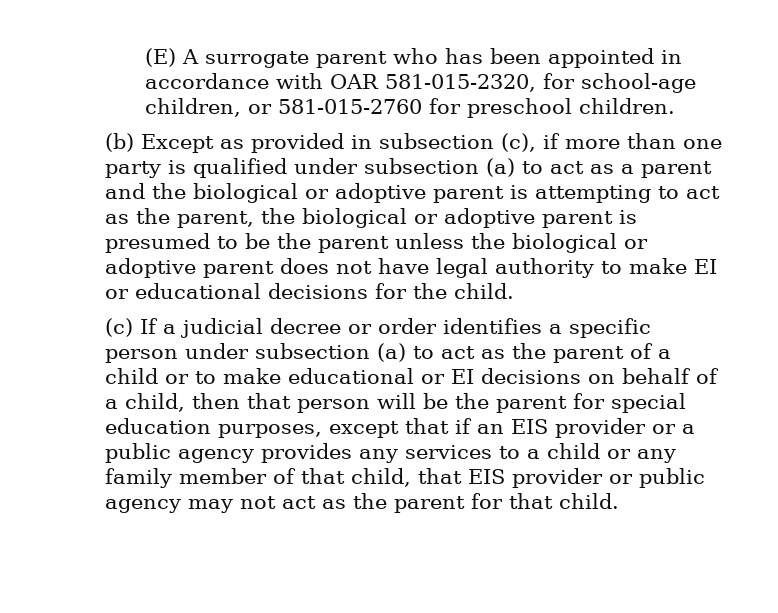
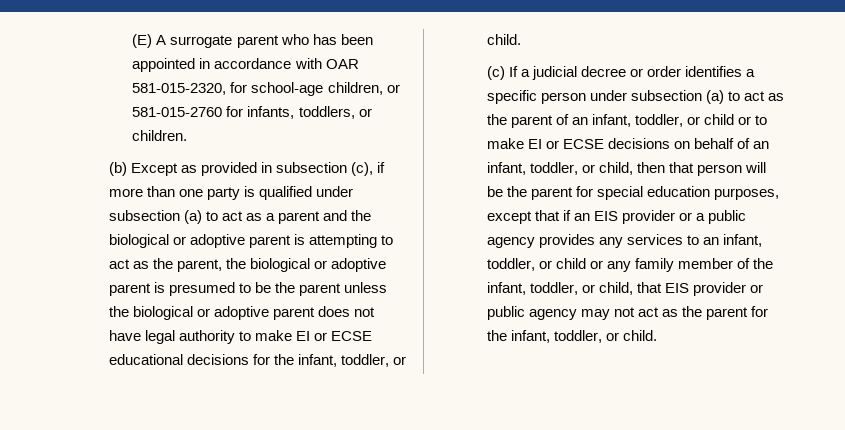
- (E) A surrogate parent who has been appointed in accordance with OAR 581-015-2320, for school-age children, or 581-015-2760 for preschool children.
+ (E) A surrogate parent who has been appointed in accordance with OAR 581-015-2320, for school-age children, or 581-015-2760 for infants, toddlers, or children.
- (b) Except as provided in subsection (c), if more than one party is qualified under subsection (a) to act as a parent and the biological or adoptive parent is attempting to act as the parent, the biological or adoptive parent is presumed to be the parent unless the biological or adoptive parent does not have legal authority to make EI or educational decisions for the child.
+ (b) Except as provided in subsection (c), if more than one party is qualified under subsection (a) to act as a parent and the biological or adoptive parent is attempting to act as the parent, the biological or adoptive parent is presumed to be the parent unless the biological or adoptive parent does not have legal authority to make EI or ECSE educational decisions for the infant, toddler, or child.
- (c) If a judicial decree or order identifies a specific person under subsection (a) to act as the parent of a child or to make educational or EI decisions on behalf of a child, then that person will be the parent for special education purposes, except that if an EIS provider or a public agency provides any services to a child or any family member of that child, that EIS provider or public agency may not act as the parent for that child.
+ (c) If a judicial decree or order identifies a specific person under subsection (a) to act as the parent of an infant, toddler, or child or to make EI or ECSE decisions on behalf of an infant, toddler, or child, then that person will be the parent for special education purposes, except that if an EIS provider or a public agency provides any services to an infant, toddler, or child or any family member of the infant, toddler, or child, that EIS provider or public agency may not act as the parent for the infant, toddler, or child.

